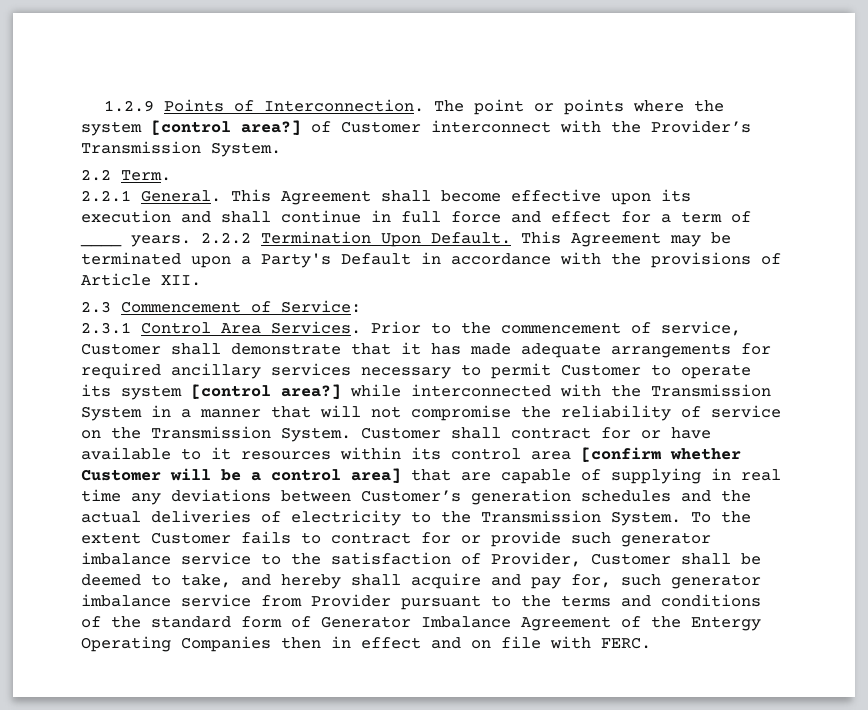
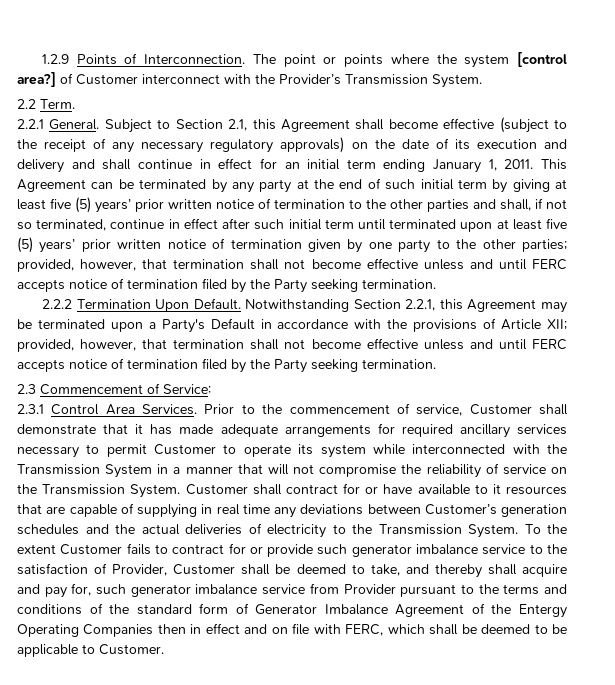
- This Agreement shall become effective upon its execution and shall continue in full force and effect for a term of ____ years. 2.2.2 Termination Upon Default. This Agreement may be terminated upon a Party's Default in accordance with the provisions of Article XII.
+ Subject to Section 2.1, this Agreement shall become effective (subject to the receipt of any necessary regulatory approvals) on the date of its execution and delivery and shall continue in effect for an initial term ending January 1, 2011. This Agreement can be terminated by any party at the end of such initial term by giving at least five (5) years’ prior written notice of termination to the other parties and shall, if not so terminated, continue in effect after such initial term until terminated upon at least five (5) years’ prior written notice of termination given by one party to the other parties; provided, however, that termination shall not become effective unless and until FERC accepts notice of termination filed by the Party seeking termination.
+ 2.2.2 Termination Upon Default. Notwithstanding Section 2.2.1, this Agreement may be terminated upon a Party's Default in accordance with the provisions of Article XII; provided, however, that termination shall not become effective unless and until FERC accepts notice of termination filed by the Party seeking termination.
- Prior to the commencement of service, Customer shall demonstrate that it has made adequate arrangements for required ancillary services necessary to permit Customer to operate its system [control area?] while interconnected with the Transmission System in a manner that will not compromise the reliability of service on the Transmission System.
+ Prior to the commencement of service, Customer shall demonstrate that it has made adequate arrangements for required ancillary services necessary to permit Customer to operate its system while interconnected with the Transmission System in a manner that will not compromise the reliability of service on the Transmission System.
- Customer shall contract for or have available to it resources within its control area [confirm whether Customer will be a control area] that are capable of supplying in real time any deviations between Customer’s generation schedules and the actual deliveries of electricity to the Transmission System.
+ Customer shall contract for or have available to it resources that are capable of supplying in real time any deviations between Customer’s generation schedules and the actual deliveries of electricity to the Transmission System.
- To the extent Customer fails to contract for or provide such generator imbalance service to the satisfaction of Provider, Customer shall be deemed to take, and hereby shall acquire and pay for, such generator imbalance service from Provider pursuant to the terms and conditions of the standard form of Generator Imbalance Agreement of the Entergy Operating Companies then in effect and on file with FERC.
+ To the extent Customer fails to contract for or provide such generator imbalance service to the satisfaction of Provider, Customer shall be deemed to take, and thereby shall acquire and pay for, such generator imbalance service from Provider pursuant to the terms and conditions of the standard form of Generator Imbalance Agreement of the Entergy Operating Companies then in effect and on file with FERC, which shall be deemed to be applicable to Customer.

